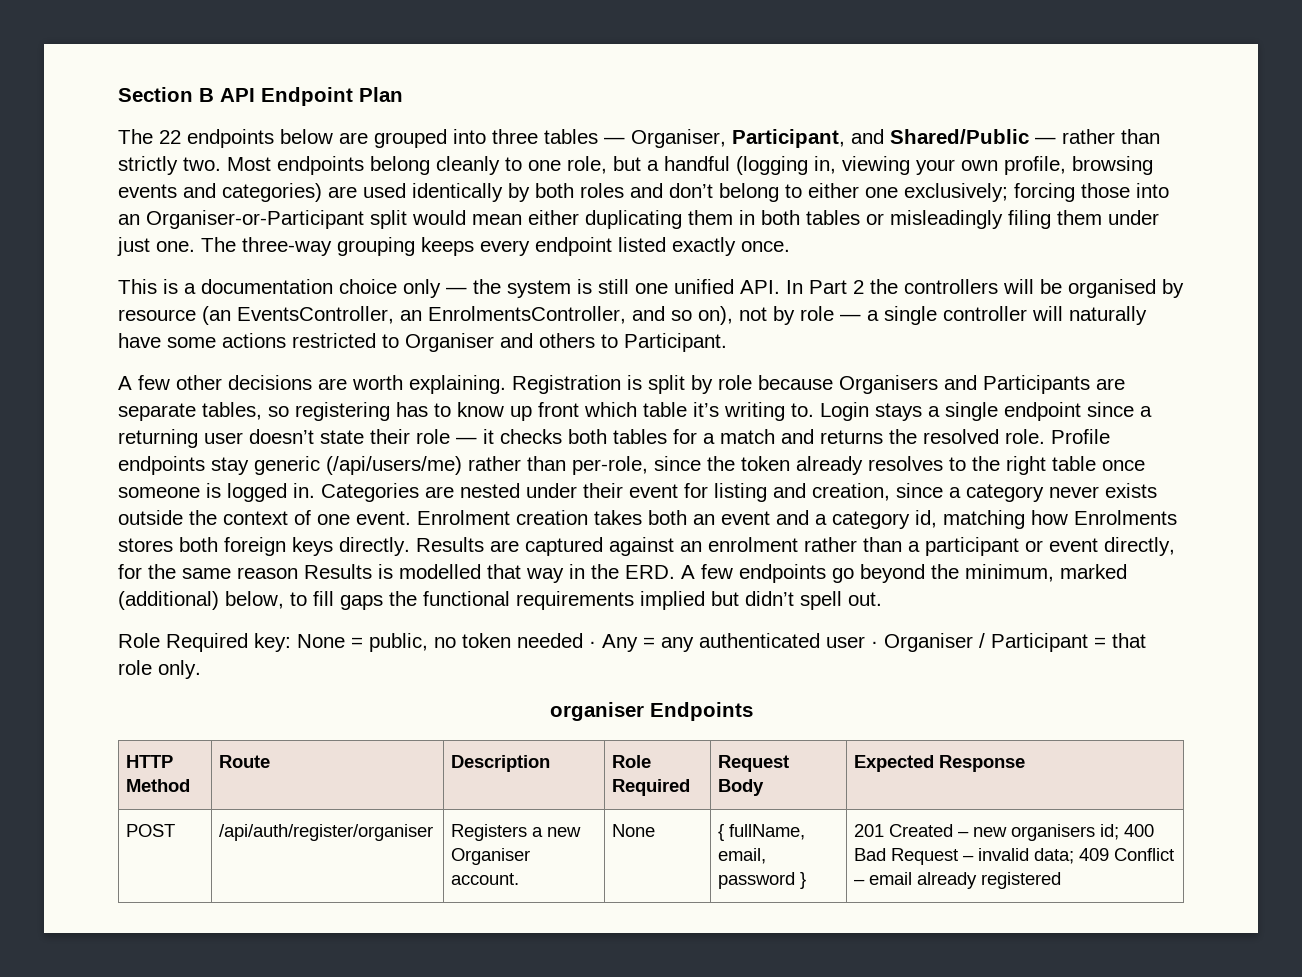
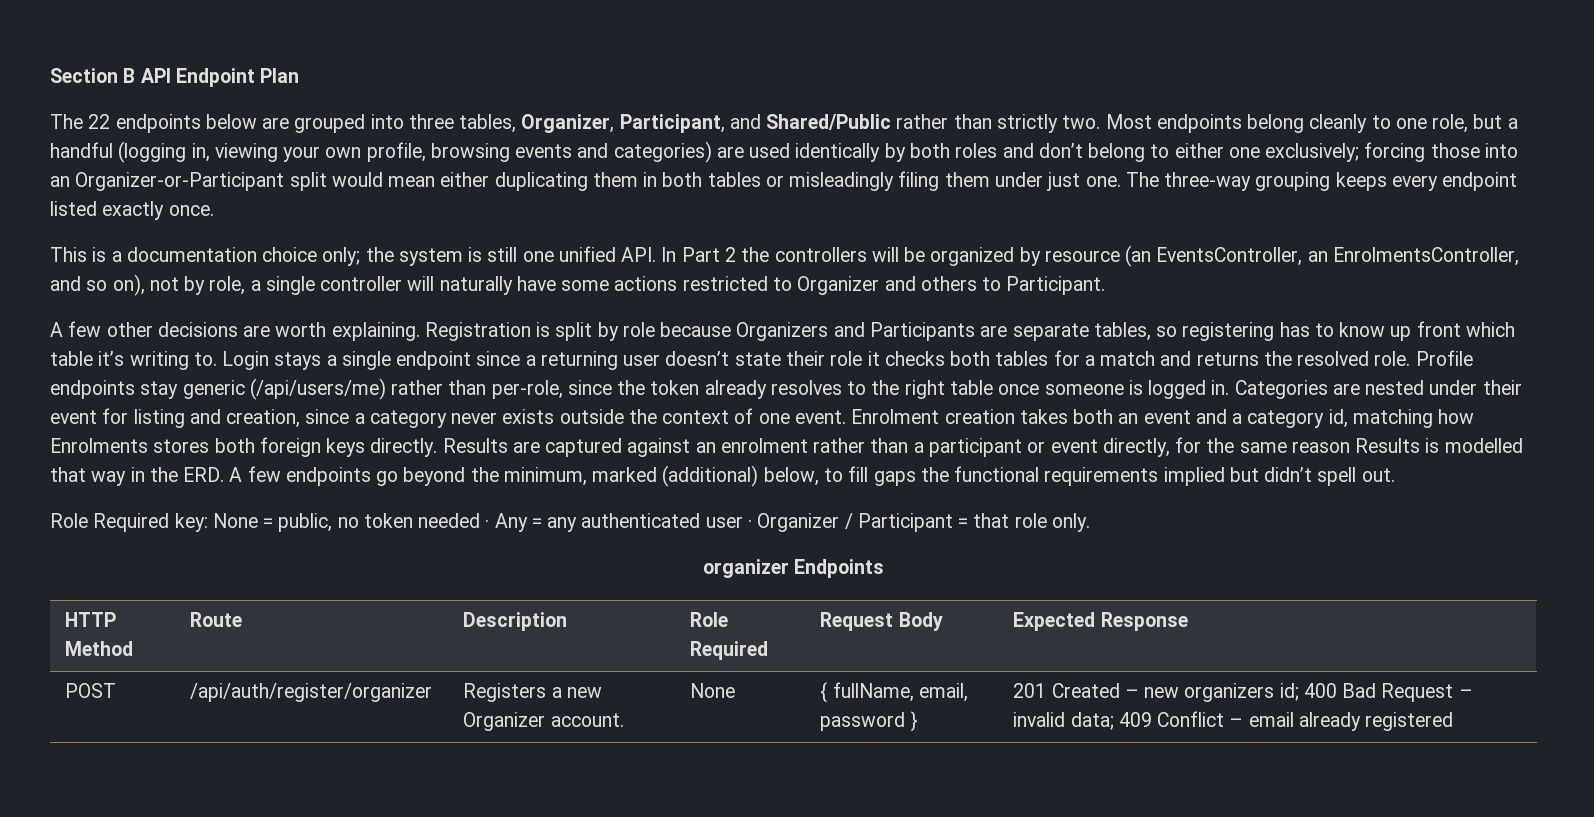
- The 22 endpoints below are grouped into three tables — Organiser, Participant, and Shared/Public — rather than strictly two.
+ The 22 endpoints below are grouped into three tables, Organizer, Participant, and Shared/Public rather than strictly two.
- Most endpoints belong cleanly to one role, but a handful (logging in, viewing your own profile, browsing events and categories) are used identically by both roles and don’t belong to either one exclusively; forcing those into an Organiser-or-Participant split would mean either duplicating them in both tables or misleadingly filing them under just one.
+ Most endpoints belong cleanly to one role, but a handful (logging in, viewing your own profile, browsing events and categories) are used identically by both roles and don’t belong to either one exclusively; forcing those into an Organizer-or-Participant split would mean either duplicating them in both tables or misleadingly filing them under just one.
- This is a documentation choice only — the system is still one unified API. In Part 2 the controllers will be organised by resource (an EventsController, an EnrolmentsController, and so on), not by role — a single controller will naturally have some actions restricted to Organiser and others to Participant.
+ This is a documentation choice only; the system is still one unified API. In Part 2 the controllers will be organized by resource (an EventsController, an EnrolmentsController, and so on), not by role, a single controller will naturally have some actions restricted to Organizer and others to Participant.
- Registration is split by role because Organisers and Participants are separate tables, so registering has to know up front which table it’s writing to.
+ Registration is split by role because Organizers and Participants are separate tables, so registering has to know up front which table it’s writing to.
- Login stays a single endpoint since a returning user doesn’t state their role — it checks both tables for a match and returns the resolved role.
+ Login stays a single endpoint since a returning user doesn’t state their role it checks both tables for a match and returns the resolved role.
- Role Required key: None = public, no token needed · Any = any authenticated user · Organiser / Participant = that role only.
+ Role Required key: None = public, no token needed · Any = any authenticated user · Organizer / Participant = that role only.
- organiser Endpoints
+ organizer Endpoints
- POST | /api/auth/register/organiser | Registers a new Organiser account. | None | { fullName, email, password } | 201 Created – new organisers id; 400 Bad Request – invalid data; 409 Conflict – email already registered
+ POST | /api/auth/register/organizer | Registers a new Organizer account. | None | { fullName, email, password } | 201 Created – new organizers id; 400 Bad Request – invalid data; 409 Conflict – email already registered

